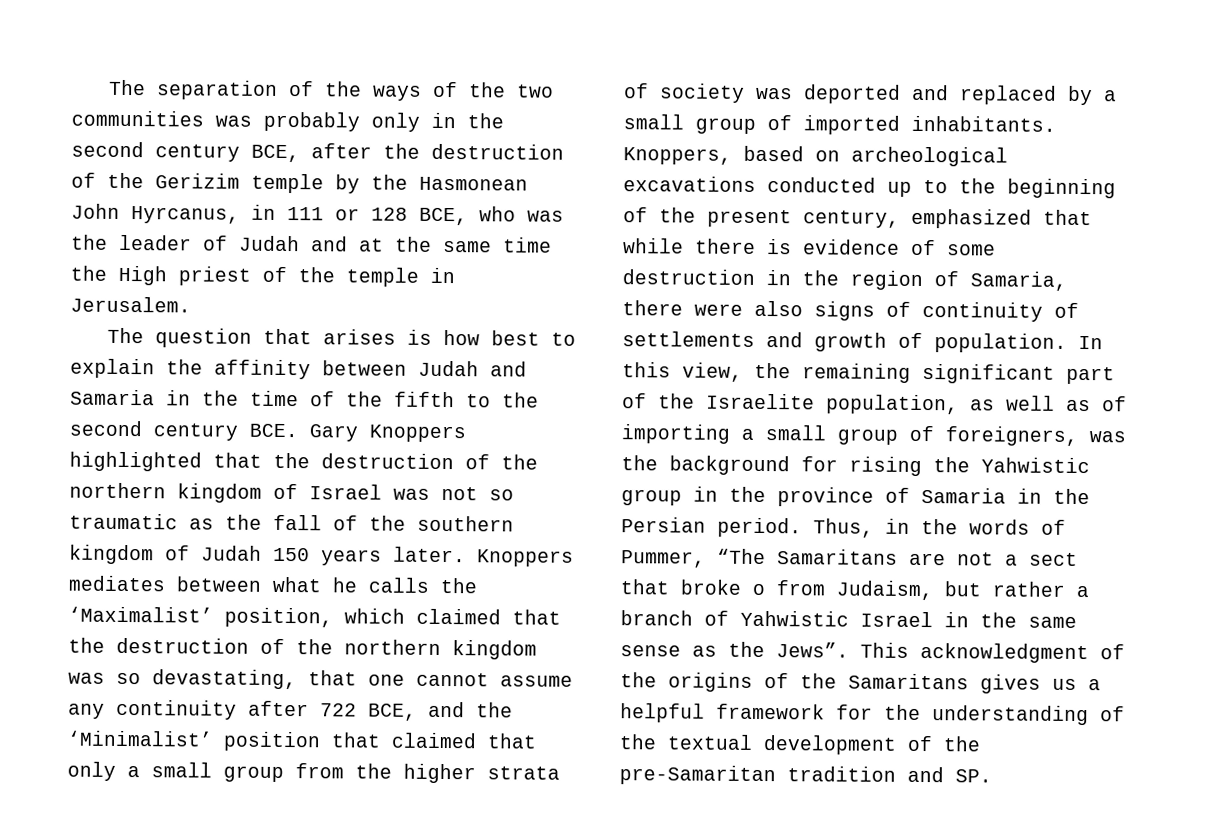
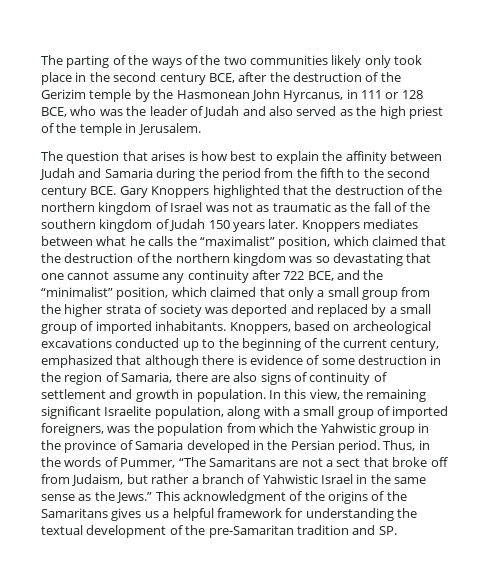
- The separation of the ways of the two communities was probably only in the second century BCE, after the destruction of the Gerizim temple by the Hasmonean John Hyrcanus, in 111 or 128 BCE, who was the leader of Judah and at the same time the High priest of the temple in Jerusalem.
+ The parting of the ways of the two communities likely only took place in the second century BCE, after the destruction of the Gerizim temple by the Hasmonean John Hyrcanus, in 111 or 128 BCE, who was the leader of Judah and also served as the high priest of the temple in Jerusalem.
- The question that arises is how best to explain the affinity between Judah and Samaria in the time of the fifth to the second century BCE. Gary Knoppers highlighted that the destruction of the northern kingdom of Israel was not so traumatic as the fall of the southern kingdom of Judah 150 years later.
+ The question that arises is how best to explain the affinity between Judah and Samaria during the period from the fifth to the second century BCE. Gary Knoppers highlighted that the destruction of the northern kingdom of Israel was not as traumatic as the fall of the southern kingdom of Judah 150 years later.
- Knoppers mediates between what he calls the ‘Maximalist’ position, which claimed that the destruction of the northern kingdom was so devastating, that one cannot assume any continuity after 722 BCE, and the ‘Minimalist’ position that claimed that only a small group from the higher strata of society was deported and replaced by a small group of imported inhabitants.
+ Knoppers mediates between what he calls the “maximalist” position, which claimed that the destruction of the northern kingdom was so devastating that one cannot assume any continuity after 722 BCE, and the “minimalist” position, which claimed that only a small group from the higher strata of society was deported and replaced by a small group of imported inhabitants.
- Knoppers, based on archeological excavations conducted up to the beginning of the present century, emphasized that while there is evidence of some destruction in the region of Samaria, there were also signs of continuity of settlements and growth of population.
+ Knoppers, based on archeological excavations conducted up to the beginning of the current century, emphasized that although there is evidence of some destruction in the region of Samaria, there are also signs of continuity of settlement and growth in population.
- In this view, the remaining significant part of the Israelite population, as well as of importing a small group of foreigners, was the background for rising the Yahwistic group in the province of Samaria in the Persian period.
+ In this view, the remaining significant Israelite population, along with a small group of imported foreigners, was the population from which the Yahwistic group in the province of Samaria developed in the Persian period.
- Thus, in the words of Pummer, “The Samaritans are not a sect that broke o from Judaism, but rather a branch of Yahwistic Israel in the same sense as the Jews”.
+ Thus, in the words of Pummer, “The Samaritans are not a sect that broke off from Judaism, but rather a branch of Yahwistic Israel in the same sense as the Jews.”
- This acknowledgment of the origins of the Samaritans gives us a helpful framework for the understanding of the textual development of the pre-Samaritan tradition and SP.
+ This acknowledgment of the origins of the Samaritans gives us a helpful framework for understanding the textual development of the pre-Samaritan tradition and SP.

